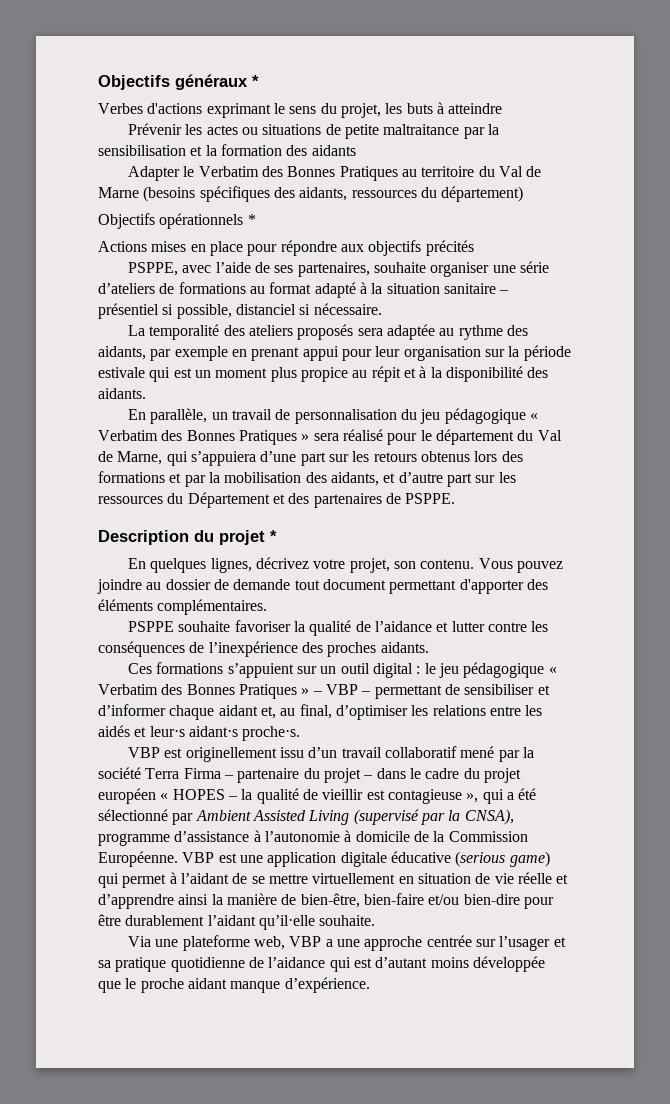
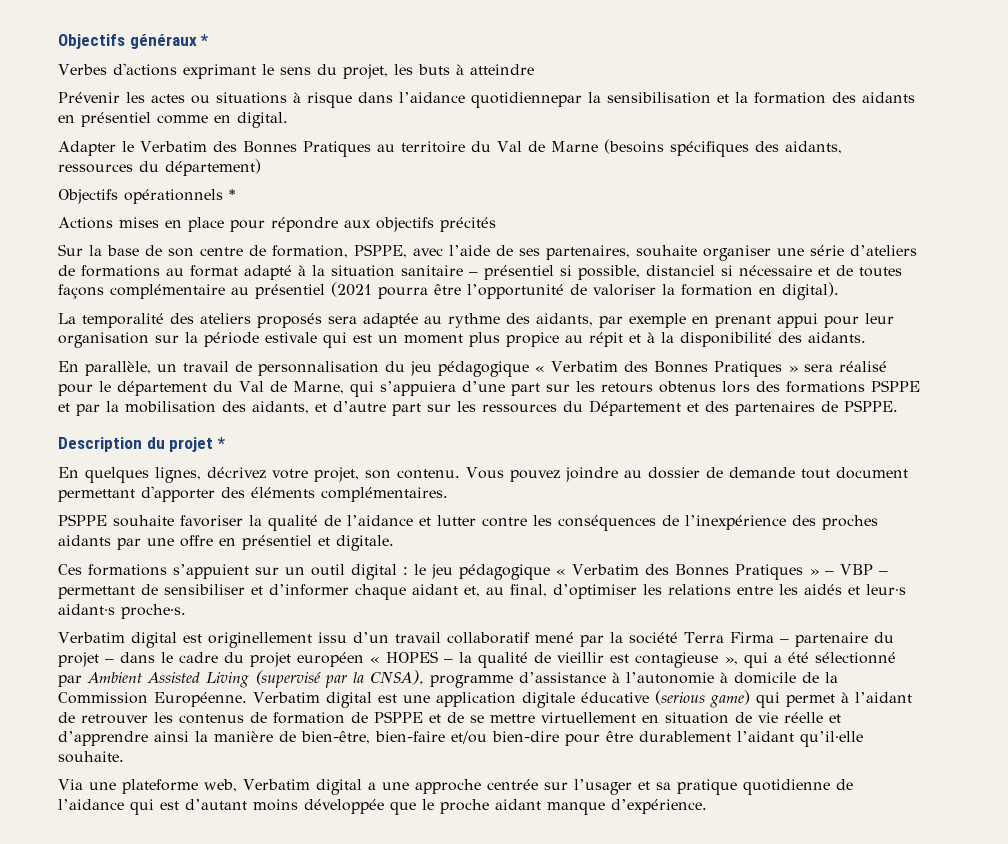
- Prévenir les actes ou situations de petite maltraitance par la sensibilisation et la formation des aidants
+ Prévenir les actes ou situations à risque dans l’aidance quotidiennepar la sensibilisation et la formation des aidants en présentiel comme en digital.
- PSPPE, avec l’aide de ses partenaires, souhaite organiser une série d’ateliers de formations au format adapté à la situation sanitaire – présentiel si possible, distanciel si nécessaire.
+ Sur la base de son centre de formation, PSPPE, avec l’aide de ses partenaires, souhaite organiser une série d’ateliers de formations au format adapté à la situation sanitaire – présentiel si possible, distanciel si nécessaire et de toutes façons complémentaire au présentiel (2021 pourra être l’opportunité de valoriser la formation en digital).
- En parallèle, un travail de personnalisation du jeu pédagogique « Verbatim des Bonnes Pratiques » sera réalisé pour le département du Val de Marne, qui s’appuiera d’une part sur les retours obtenus lors des formations et par la mobilisation des aidants, et d’autre part sur les ressources du Département et des partenaires de PSPPE.
+ En parallèle, un travail de personnalisation du jeu pédagogique « Verbatim des Bonnes Pratiques » sera réalisé pour le département du Val de Marne, qui s’appuiera d’une part sur les retours obtenus lors des formations PSPPE et par la mobilisation des aidants, et d’autre part sur les ressources du Département et des partenaires de PSPPE.
- PSPPE souhaite favoriser la qualité de l’aidance et lutter contre les conséquences de l’inexpérience des proches aidants.
+ PSPPE souhaite favoriser la qualité de l’aidance et lutter contre les conséquences de l’inexpérience des proches aidants par une offre en présentiel et digitale.
- VBP est originellement issu d’un travail collaboratif mené par la société Terra Firma – partenaire du projet – dans le cadre du projet européen « HOPES – la qualité de vieillir est contagieuse », qui a été sélectionné par Ambient Assisted Living (supervisé par la CNSA), programme d’assistance à l’autonomie à domicile de la Commission Européenne.
+ Verbatim digital est originellement issu d’un travail collaboratif mené par la société Terra Firma – partenaire du projet – dans le cadre du projet européen « HOPES – la qualité de vieillir est contagieuse », qui a été sélectionné par Ambient Assisted Living (supervisé par la CNSA), programme d’assistance à l’autonomie à domicile de la Commission Européenne.
- VBP est une application digitale éducative (serious game) qui permet à l’aidant de se mettre virtuellement en situation de vie réelle et d’apprendre ainsi la manière de bien-être, bien-faire et/ou bien-dire pour être durablement l’aidant qu’il·elle souhaite.
+ Verbatim digital est une application digitale éducative (serious game) qui permet à l’aidant de retrouver les contenus de formation de PSPPE et de se mettre virtuellement en situation de vie réelle et d’apprendre ainsi la manière de bien-être, bien-faire et/ou bien-dire pour être durablement l’aidant qu’il·elle souhaite.
- Via une plateforme web, VBP a une approche centrée sur l’usager et sa pratique quotidienne de l’aidance qui est d’autant moins développée que le proche aidant manque d’expérience.
+ Via une plateforme web, Verbatim digital a une approche centrée sur l’usager et sa pratique quotidienne de l’aidance qui est d’autant moins développée que le proche aidant manque d’expérience.

